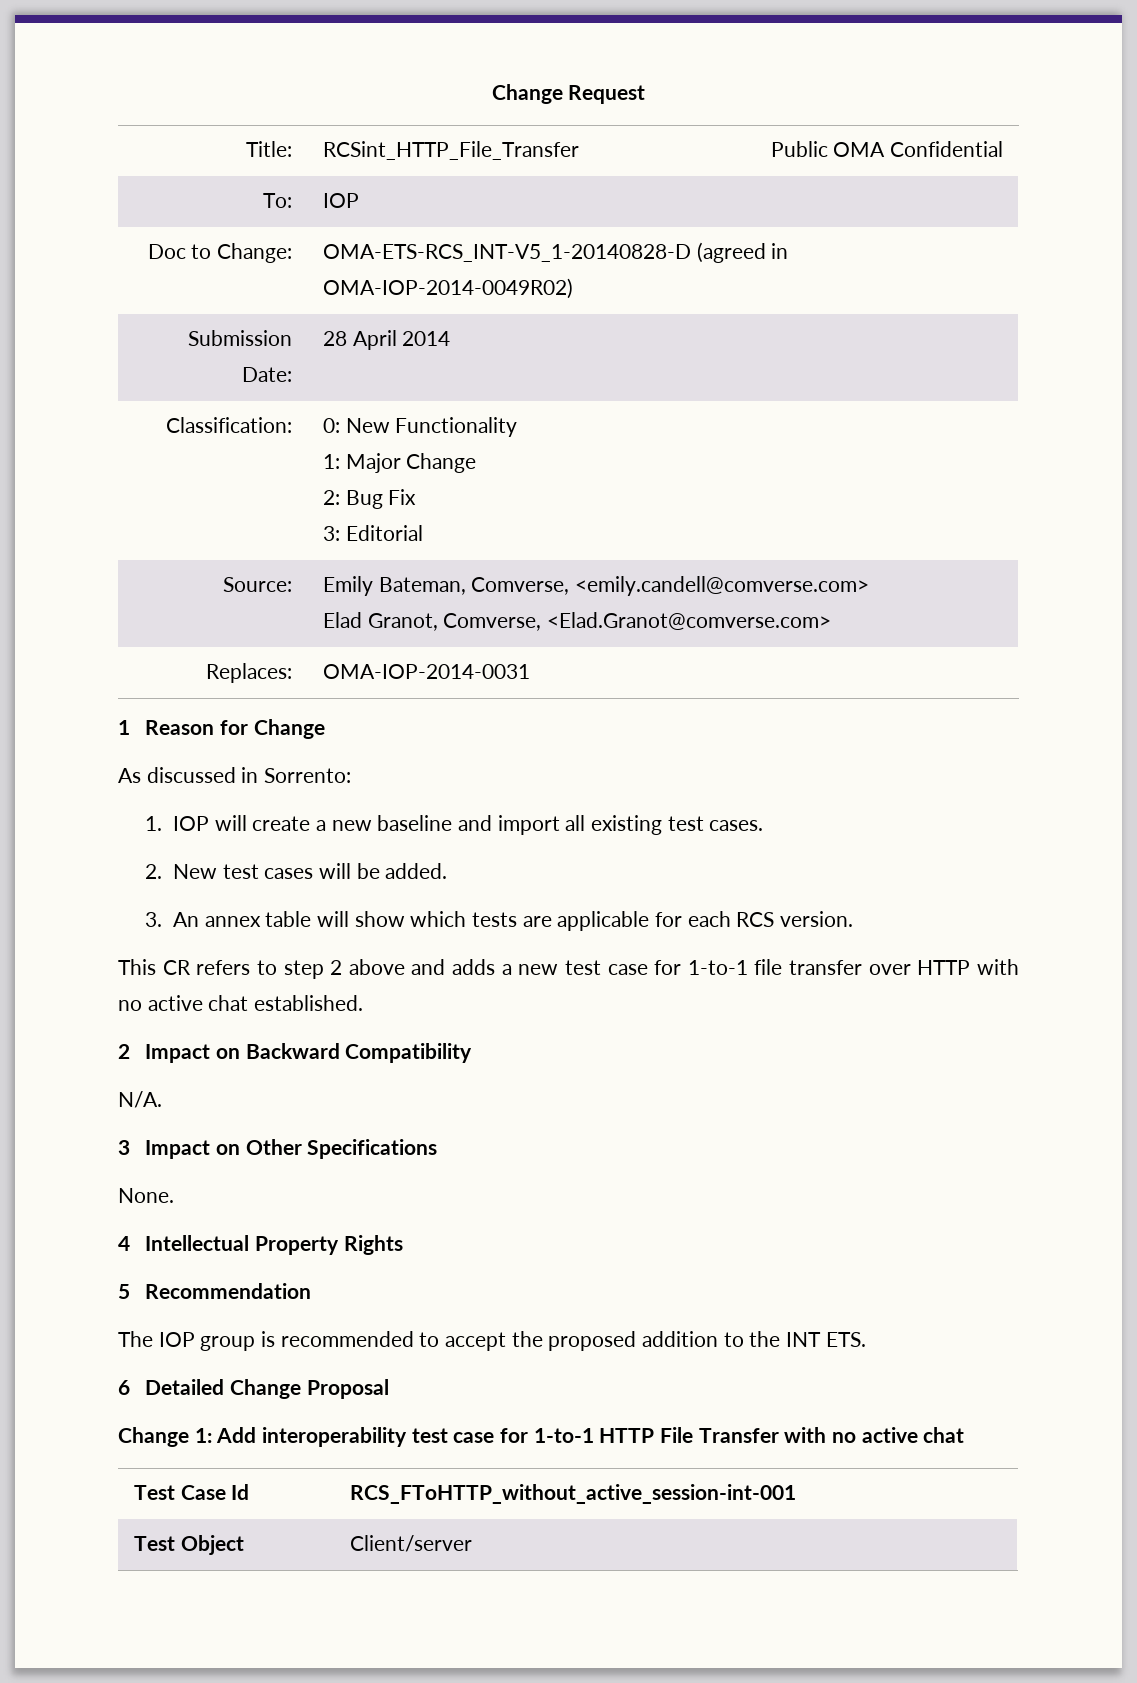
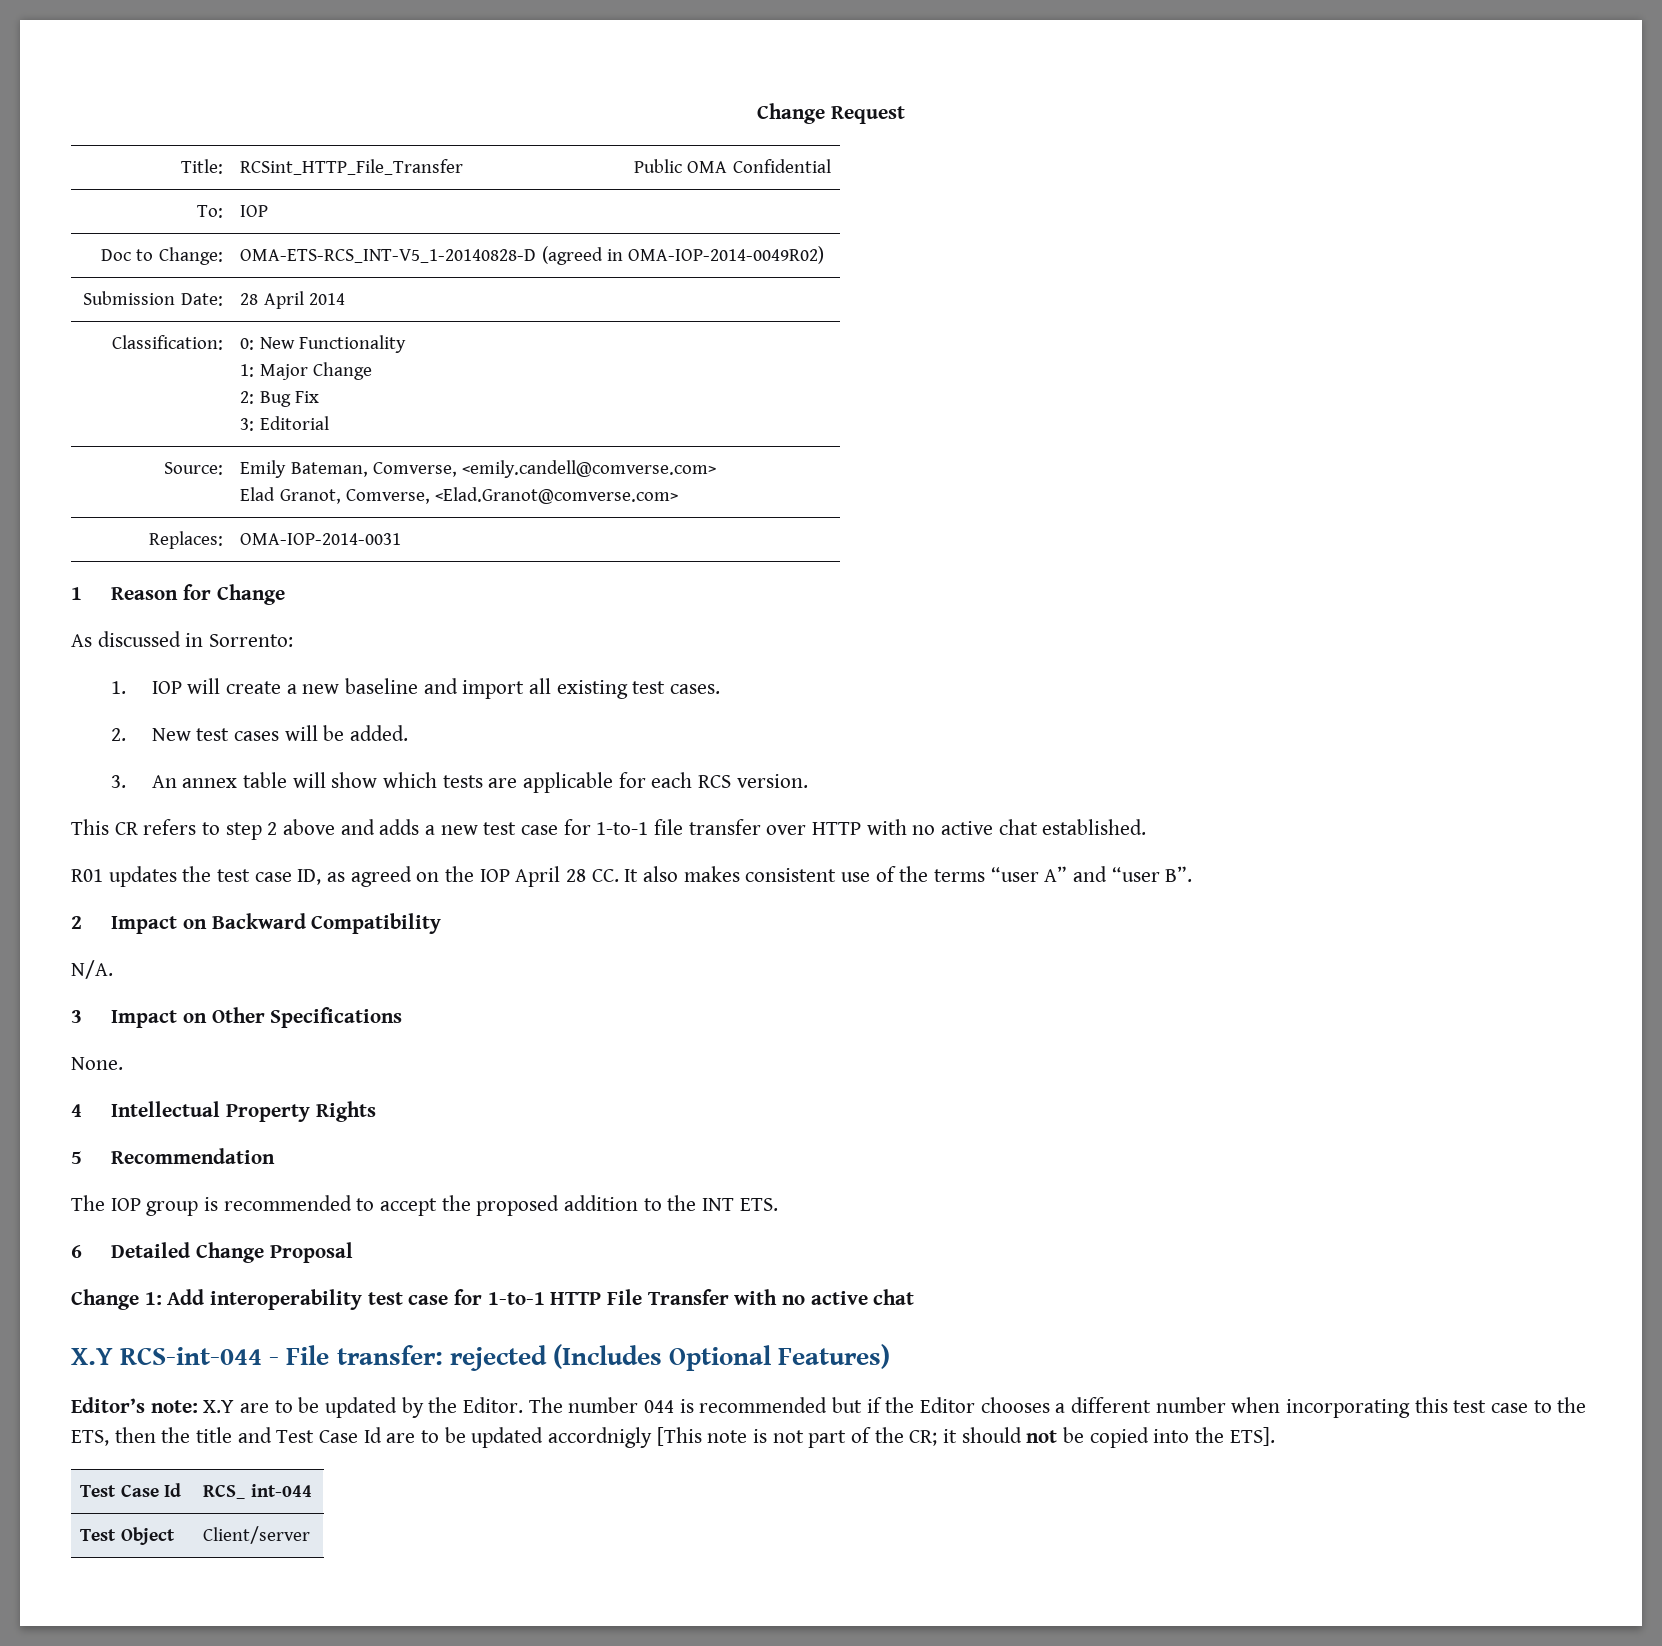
+ R01 updates the test case ID, as agreed on the IOP April 28 CC. It also makes consistent use of the terms “user A” and “user B”.
+ X.Y RCS-int-044 - File transfer: rejected (Includes Optional Features)
+ Editor’s note: X.Y are to be updated by the Editor. The number 044 is recommended but if the Editor chooses a different number when incorporating this test case to the ETS, then the title and Test Case Id are to be updated accordnigly [This note is not part of the CR; it should not be copied into the ETS].
- Test Case Id | RCS_FToHTTP_without_active_session-int-001
+ Test Case Id | RCS_ int-044

